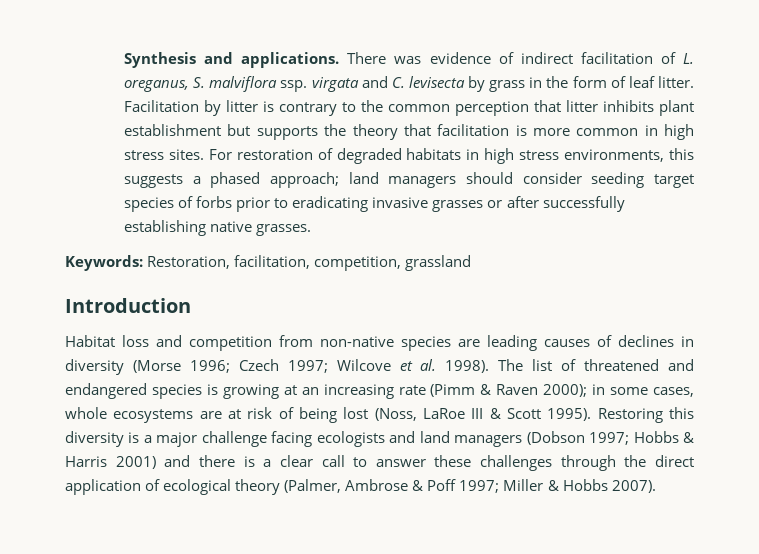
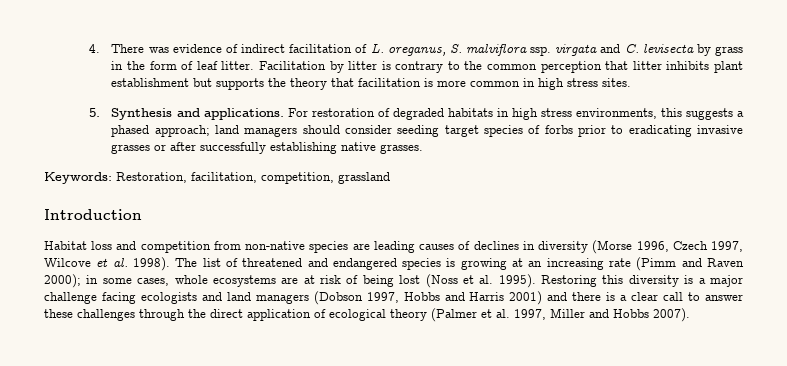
- Synthesis and applications. There was evidence of indirect facilitation of L. oreganus, S. malviflora ssp. virgata and C. levisecta by grass in the form of leaf litter.
+ 4. There was evidence of indirect facilitation of L. oreganus, S. malviflora ssp. virgata and C. levisecta by grass in the form of leaf litter.
- Facilitation by litter is contrary to the common perception that litter inhibits plant establishment but supports the theory that facilitation is more common in high stress sites. For restoration of degraded habitats in high stress environments, this suggests a phased approach;
+ Facilitation by litter is contrary to the common perception that litter inhibits plant establishment but supports the theory that facilitation is more common in high stress sites.
+ 5. Synthesis and applications. For restoration of degraded habitats in high stress environments, this suggests a phased approach;
- Habitat loss and competition from non-native species are leading causes of declines in diversity (Morse 1996; Czech 1997; Wilcove et al. 1998).
+ Habitat loss and competition from non-native species are leading causes of declines in diversity (Morse 1996, Czech 1997, Wilcove et al. 1998).
- The list of threatened and endangered species is growing at an increasing rate (Pimm & Raven 2000); in some cases, whole ecosystems are at risk of being lost (Noss, LaRoe III & Scott 1995).
+ The list of threatened and endangered species is growing at an increasing rate (Pimm and Raven 2000); in some cases, whole ecosystems are at risk of being lost (Noss et al. 1995).
- Restoring this diversity is a major challenge facing ecologists and land managers (Dobson 1997; Hobbs & Harris 2001) and there is a clear call to answer these challenges through the direct application of ecological theory (Palmer, Ambrose & Poff 1997; Miller & Hobbs 2007).
+ Restoring this diversity is a major challenge facing ecologists and land managers (Dobson 1997, Hobbs and Harris 2001) and there is a clear call to answer these challenges through the direct application of ecological theory (Palmer et al. 1997, Miller and Hobbs 2007).

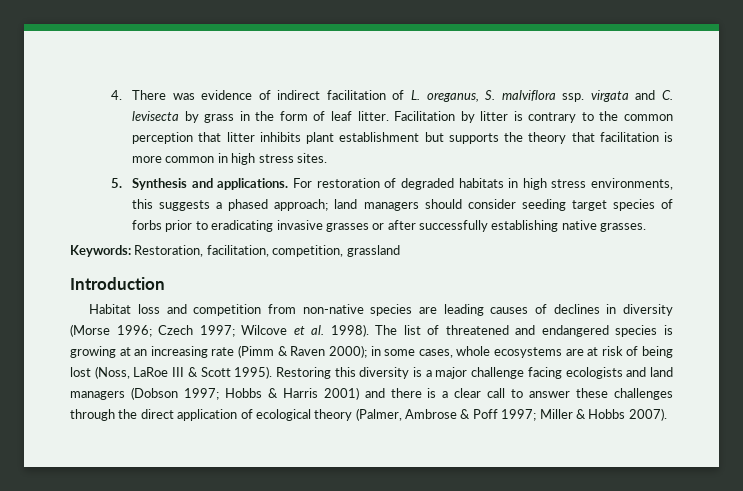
- Habitat loss and competition from non-native species are leading causes of declines in diversity (Morse 1996, Czech 1997, Wilcove et al. 1998).
+ Habitat loss and competition from non-native species are leading causes of declines in diversity (Morse 1996; Czech 1997; Wilcove et al. 1998).
- The list of threatened and endangered species is growing at an increasing rate (Pimm and Raven 2000); in some cases, whole ecosystems are at risk of being lost (Noss et al. 1995).
+ The list of threatened and endangered species is growing at an increasing rate (Pimm & Raven 2000); in some cases, whole ecosystems are at risk of being lost (Noss, LaRoe III & Scott 1995).
- Restoring this diversity is a major challenge facing ecologists and land managers (Dobson 1997, Hobbs and Harris 2001) and there is a clear call to answer these challenges through the direct application of ecological theory (Palmer et al. 1997, Miller and Hobbs 2007).
+ Restoring this diversity is a major challenge facing ecologists and land managers (Dobson 1997; Hobbs & Harris 2001) and there is a clear call to answer these challenges through the direct application of ecological theory (Palmer, Ambrose & Poff 1997; Miller & Hobbs 2007).

